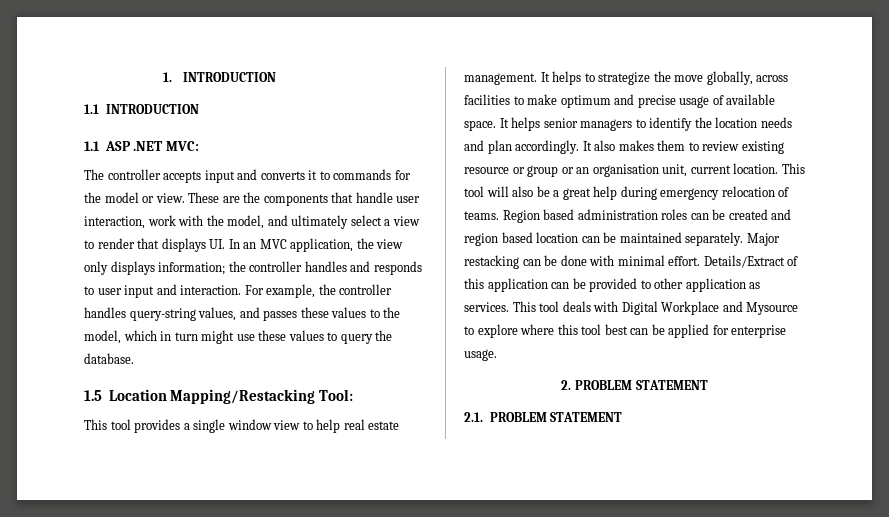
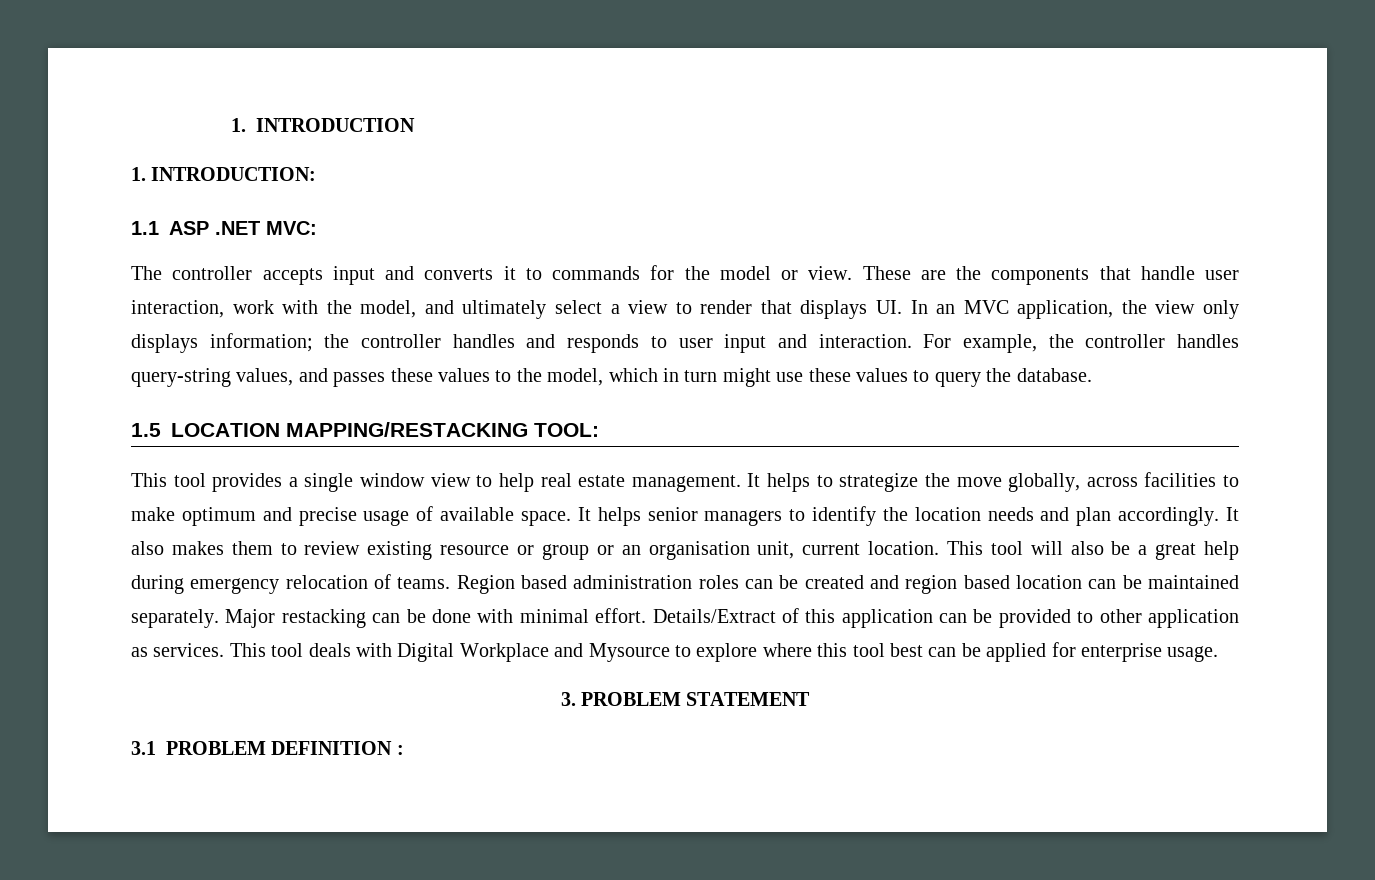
- 1.1 INTRODUCTION
+ 1. INTRODUCTION:
- 1.5 Location Mapping/Restacking Tool:
+ 1.5 LOCATION MAPPING/RESTACKING TOOL:
- 2. PROBLEM STATEMENT
+ 3. PROBLEM STATEMENT
- 2.1. PROBLEM STATEMENT
+ 3.1 PROBLEM DEFINITION :

